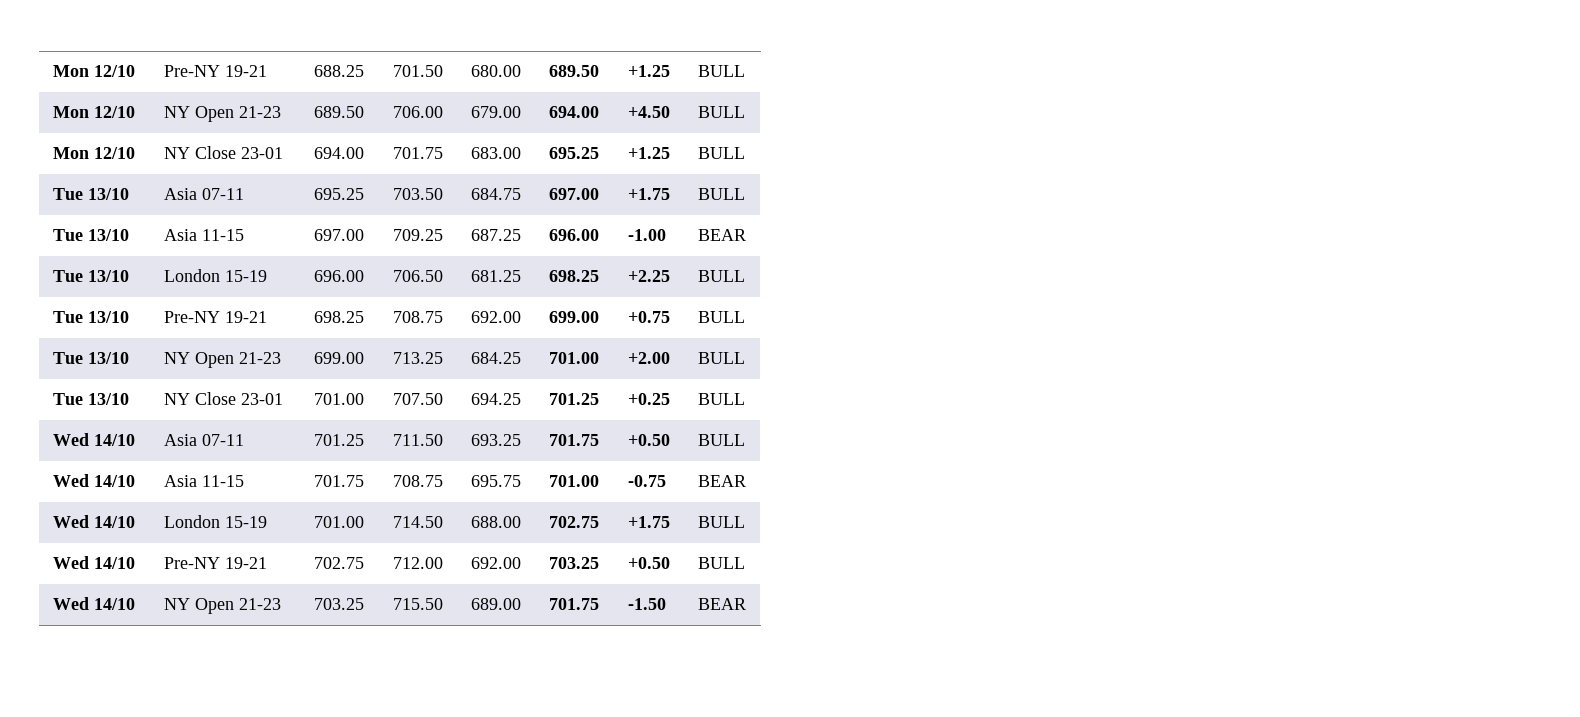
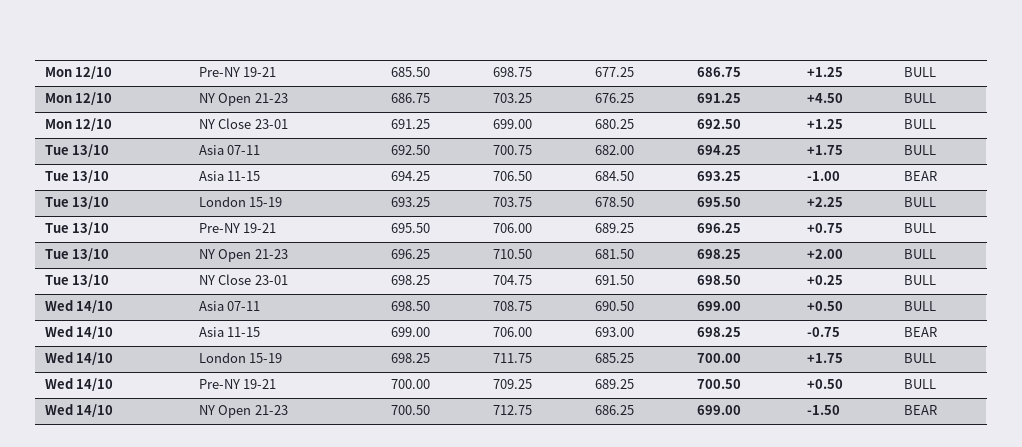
- Mon 12/10 | Pre-NY 19-21 | 688.25 | 701.50 | 680.00 | 689.50 | +1.25 | BULL
+ Mon 12/10 | Pre-NY 19-21 | 685.50 | 698.75 | 677.25 | 686.75 | +1.25 | BULL
- Mon 12/10 | NY Open 21-23 | 689.50 | 706.00 | 679.00 | 694.00 | +4.50 | BULL
+ Mon 12/10 | NY Open 21-23 | 686.75 | 703.25 | 676.25 | 691.25 | +4.50 | BULL
- Mon 12/10 | NY Close 23-01 | 694.00 | 701.75 | 683.00 | 695.25 | +1.25 | BULL
+ Mon 12/10 | NY Close 23-01 | 691.25 | 699.00 | 680.25 | 692.50 | +1.25 | BULL
- Tue 13/10 | Asia 07-11 | 695.25 | 703.50 | 684.75 | 697.00 | +1.75 | BULL
+ Tue 13/10 | Asia 07-11 | 692.50 | 700.75 | 682.00 | 694.25 | +1.75 | BULL
- Tue 13/10 | Asia 11-15 | 697.00 | 709.25 | 687.25 | 696.00 | -1.00 | BEAR
+ Tue 13/10 | Asia 11-15 | 694.25 | 706.50 | 684.50 | 693.25 | -1.00 | BEAR
- Tue 13/10 | London 15-19 | 696.00 | 706.50 | 681.25 | 698.25 | +2.25 | BULL
+ Tue 13/10 | London 15-19 | 693.25 | 703.75 | 678.50 | 695.50 | +2.25 | BULL
- Tue 13/10 | Pre-NY 19-21 | 698.25 | 708.75 | 692.00 | 699.00 | +0.75 | BULL
+ Tue 13/10 | Pre-NY 19-21 | 695.50 | 706.00 | 689.25 | 696.25 | +0.75 | BULL
- Tue 13/10 | NY Open 21-23 | 699.00 | 713.25 | 684.25 | 701.00 | +2.00 | BULL
+ Tue 13/10 | NY Open 21-23 | 696.25 | 710.50 | 681.50 | 698.25 | +2.00 | BULL
- Tue 13/10 | NY Close 23-01 | 701.00 | 707.50 | 694.25 | 701.25 | +0.25 | BULL
+ Tue 13/10 | NY Close 23-01 | 698.25 | 704.75 | 691.50 | 698.50 | +0.25 | BULL
- Wed 14/10 | Asia 07-11 | 701.25 | 711.50 | 693.25 | 701.75 | +0.50 | BULL
+ Wed 14/10 | Asia 07-11 | 698.50 | 708.75 | 690.50 | 699.00 | +0.50 | BULL
- Wed 14/10 | Asia 11-15 | 701.75 | 708.75 | 695.75 | 701.00 | -0.75 | BEAR
+ Wed 14/10 | Asia 11-15 | 699.00 | 706.00 | 693.00 | 698.25 | -0.75 | BEAR
- Wed 14/10 | London 15-19 | 701.00 | 714.50 | 688.00 | 702.75 | +1.75 | BULL
+ Wed 14/10 | London 15-19 | 698.25 | 711.75 | 685.25 | 700.00 | +1.75 | BULL
- Wed 14/10 | Pre-NY 19-21 | 702.75 | 712.00 | 692.00 | 703.25 | +0.50 | BULL
+ Wed 14/10 | Pre-NY 19-21 | 700.00 | 709.25 | 689.25 | 700.50 | +0.50 | BULL
- Wed 14/10 | NY Open 21-23 | 703.25 | 715.50 | 689.00 | 701.75 | -1.50 | BEAR
+ Wed 14/10 | NY Open 21-23 | 700.50 | 712.75 | 686.25 | 699.00 | -1.50 | BEAR

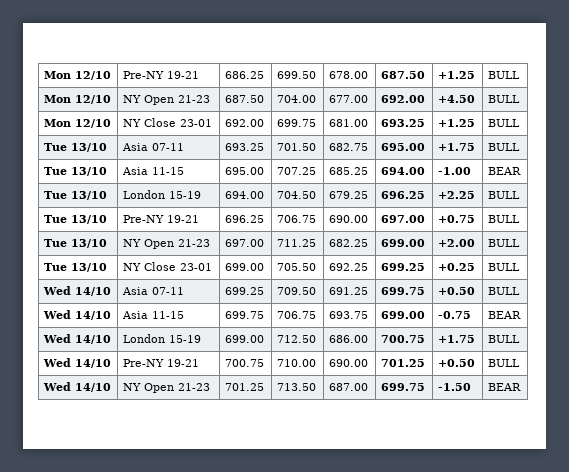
- Mon 12/10 | Pre-NY 19-21 | 685.50 | 698.75 | 677.25 | 686.75 | +1.25 | BULL
+ Mon 12/10 | Pre-NY 19-21 | 686.25 | 699.50 | 678.00 | 687.50 | +1.25 | BULL
- Mon 12/10 | NY Open 21-23 | 686.75 | 703.25 | 676.25 | 691.25 | +4.50 | BULL
+ Mon 12/10 | NY Open 21-23 | 687.50 | 704.00 | 677.00 | 692.00 | +4.50 | BULL
- Mon 12/10 | NY Close 23-01 | 691.25 | 699.00 | 680.25 | 692.50 | +1.25 | BULL
+ Mon 12/10 | NY Close 23-01 | 692.00 | 699.75 | 681.00 | 693.25 | +1.25 | BULL
- Tue 13/10 | Asia 07-11 | 692.50 | 700.75 | 682.00 | 694.25 | +1.75 | BULL
+ Tue 13/10 | Asia 07-11 | 693.25 | 701.50 | 682.75 | 695.00 | +1.75 | BULL
- Tue 13/10 | Asia 11-15 | 694.25 | 706.50 | 684.50 | 693.25 | -1.00 | BEAR
+ Tue 13/10 | Asia 11-15 | 695.00 | 707.25 | 685.25 | 694.00 | -1.00 | BEAR
- Tue 13/10 | London 15-19 | 693.25 | 703.75 | 678.50 | 695.50 | +2.25 | BULL
+ Tue 13/10 | London 15-19 | 694.00 | 704.50 | 679.25 | 696.25 | +2.25 | BULL
- Tue 13/10 | Pre-NY 19-21 | 695.50 | 706.00 | 689.25 | 696.25 | +0.75 | BULL
+ Tue 13/10 | Pre-NY 19-21 | 696.25 | 706.75 | 690.00 | 697.00 | +0.75 | BULL
- Tue 13/10 | NY Open 21-23 | 696.25 | 710.50 | 681.50 | 698.25 | +2.00 | BULL
+ Tue 13/10 | NY Open 21-23 | 697.00 | 711.25 | 682.25 | 699.00 | +2.00 | BULL
- Tue 13/10 | NY Close 23-01 | 698.25 | 704.75 | 691.50 | 698.50 | +0.25 | BULL
+ Tue 13/10 | NY Close 23-01 | 699.00 | 705.50 | 692.25 | 699.25 | +0.25 | BULL
- Wed 14/10 | Asia 07-11 | 698.50 | 708.75 | 690.50 | 699.00 | +0.50 | BULL
+ Wed 14/10 | Asia 07-11 | 699.25 | 709.50 | 691.25 | 699.75 | +0.50 | BULL
- Wed 14/10 | Asia 11-15 | 699.00 | 706.00 | 693.00 | 698.25 | -0.75 | BEAR
+ Wed 14/10 | Asia 11-15 | 699.75 | 706.75 | 693.75 | 699.00 | -0.75 | BEAR
- Wed 14/10 | London 15-19 | 698.25 | 711.75 | 685.25 | 700.00 | +1.75 | BULL
+ Wed 14/10 | London 15-19 | 699.00 | 712.50 | 686.00 | 700.75 | +1.75 | BULL
- Wed 14/10 | Pre-NY 19-21 | 700.00 | 709.25 | 689.25 | 700.50 | +0.50 | BULL
+ Wed 14/10 | Pre-NY 19-21 | 700.75 | 710.00 | 690.00 | 701.25 | +0.50 | BULL
- Wed 14/10 | NY Open 21-23 | 700.50 | 712.75 | 686.25 | 699.00 | -1.50 | BEAR
+ Wed 14/10 | NY Open 21-23 | 701.25 | 713.50 | 687.00 | 699.75 | -1.50 | BEAR

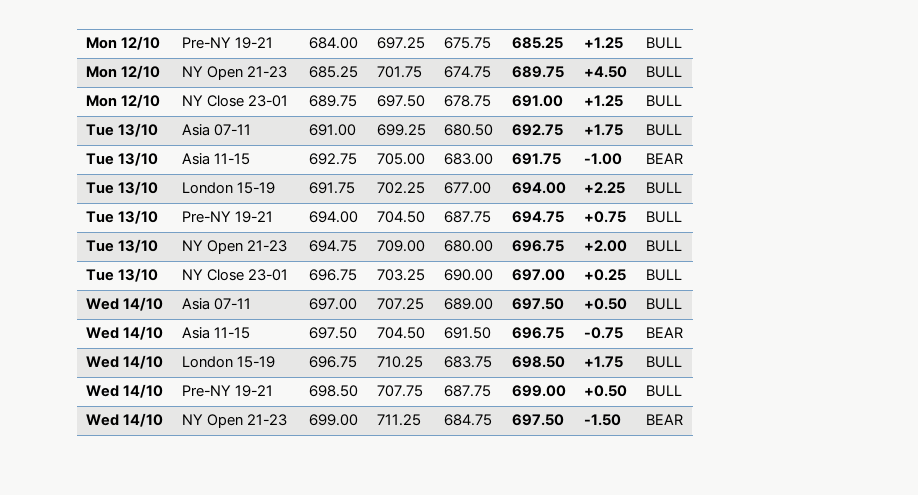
- Mon 12/10 | Pre-NY 19-21 | 686.25 | 699.50 | 678.00 | 687.50 | +1.25 | BULL
+ Mon 12/10 | Pre-NY 19-21 | 684.00 | 697.25 | 675.75 | 685.25 | +1.25 | BULL
- Mon 12/10 | NY Open 21-23 | 687.50 | 704.00 | 677.00 | 692.00 | +4.50 | BULL
+ Mon 12/10 | NY Open 21-23 | 685.25 | 701.75 | 674.75 | 689.75 | +4.50 | BULL
- Mon 12/10 | NY Close 23-01 | 692.00 | 699.75 | 681.00 | 693.25 | +1.25 | BULL
+ Mon 12/10 | NY Close 23-01 | 689.75 | 697.50 | 678.75 | 691.00 | +1.25 | BULL
- Tue 13/10 | Asia 07-11 | 693.25 | 701.50 | 682.75 | 695.00 | +1.75 | BULL
+ Tue 13/10 | Asia 07-11 | 691.00 | 699.25 | 680.50 | 692.75 | +1.75 | BULL
- Tue 13/10 | Asia 11-15 | 695.00 | 707.25 | 685.25 | 694.00 | -1.00 | BEAR
+ Tue 13/10 | Asia 11-15 | 692.75 | 705.00 | 683.00 | 691.75 | -1.00 | BEAR
- Tue 13/10 | London 15-19 | 694.00 | 704.50 | 679.25 | 696.25 | +2.25 | BULL
+ Tue 13/10 | London 15-19 | 691.75 | 702.25 | 677.00 | 694.00 | +2.25 | BULL
- Tue 13/10 | Pre-NY 19-21 | 696.25 | 706.75 | 690.00 | 697.00 | +0.75 | BULL
+ Tue 13/10 | Pre-NY 19-21 | 694.00 | 704.50 | 687.75 | 694.75 | +0.75 | BULL
- Tue 13/10 | NY Open 21-23 | 697.00 | 711.25 | 682.25 | 699.00 | +2.00 | BULL
+ Tue 13/10 | NY Open 21-23 | 694.75 | 709.00 | 680.00 | 696.75 | +2.00 | BULL
- Tue 13/10 | NY Close 23-01 | 699.00 | 705.50 | 692.25 | 699.25 | +0.25 | BULL
+ Tue 13/10 | NY Close 23-01 | 696.75 | 703.25 | 690.00 | 697.00 | +0.25 | BULL
- Wed 14/10 | Asia 07-11 | 699.25 | 709.50 | 691.25 | 699.75 | +0.50 | BULL
+ Wed 14/10 | Asia 07-11 | 697.00 | 707.25 | 689.00 | 697.50 | +0.50 | BULL
- Wed 14/10 | Asia 11-15 | 699.75 | 706.75 | 693.75 | 699.00 | -0.75 | BEAR
+ Wed 14/10 | Asia 11-15 | 697.50 | 704.50 | 691.50 | 696.75 | -0.75 | BEAR
- Wed 14/10 | London 15-19 | 699.00 | 712.50 | 686.00 | 700.75 | +1.75 | BULL
+ Wed 14/10 | London 15-19 | 696.75 | 710.25 | 683.75 | 698.50 | +1.75 | BULL
- Wed 14/10 | Pre-NY 19-21 | 700.75 | 710.00 | 690.00 | 701.25 | +0.50 | BULL
+ Wed 14/10 | Pre-NY 19-21 | 698.50 | 707.75 | 687.75 | 699.00 | +0.50 | BULL
- Wed 14/10 | NY Open 21-23 | 701.25 | 713.50 | 687.00 | 699.75 | -1.50 | BEAR
+ Wed 14/10 | NY Open 21-23 | 699.00 | 711.25 | 684.75 | 697.50 | -1.50 | BEAR

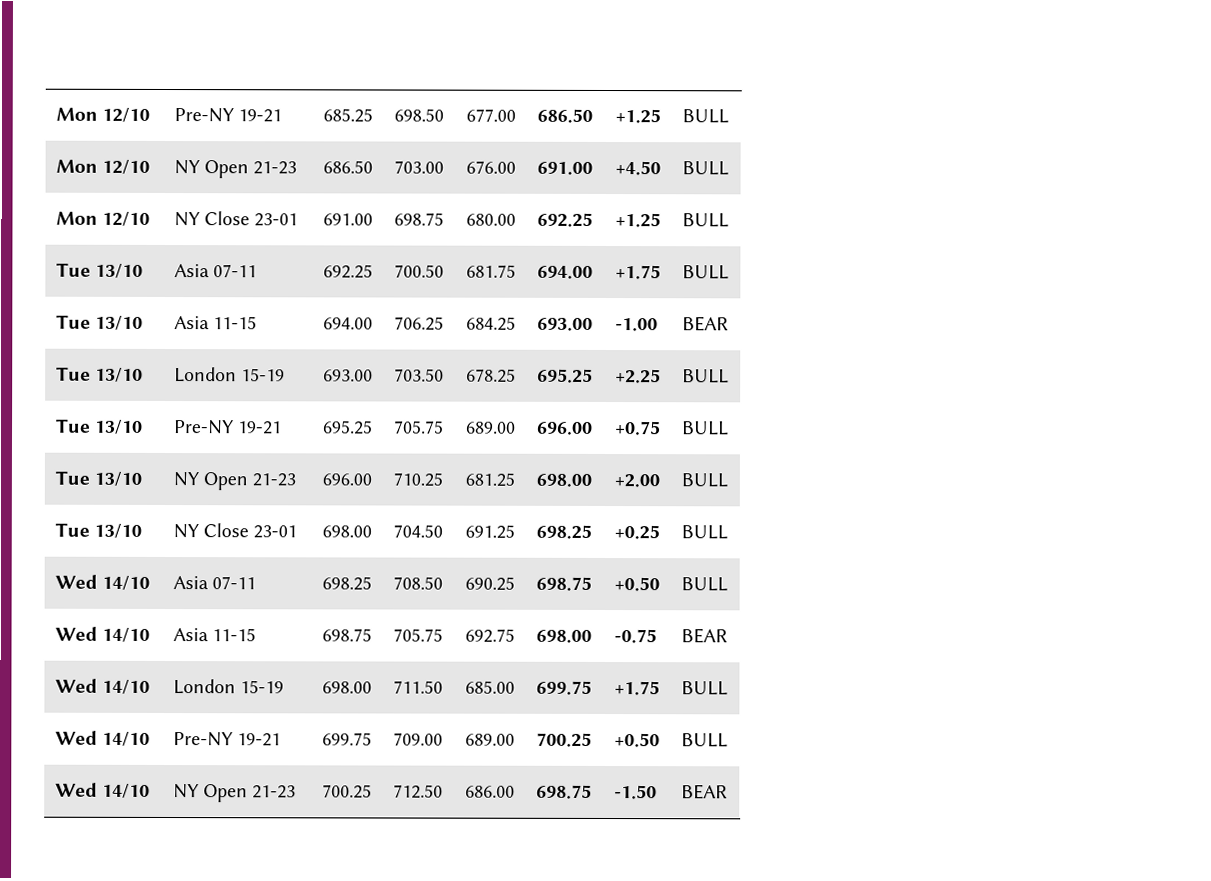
- Mon 12/10 | Pre-NY 19-21 | 684.00 | 697.25 | 675.75 | 685.25 | +1.25 | BULL
+ Mon 12/10 | Pre-NY 19-21 | 685.25 | 698.50 | 677.00 | 686.50 | +1.25 | BULL
- Mon 12/10 | NY Open 21-23 | 685.25 | 701.75 | 674.75 | 689.75 | +4.50 | BULL
+ Mon 12/10 | NY Open 21-23 | 686.50 | 703.00 | 676.00 | 691.00 | +4.50 | BULL
- Mon 12/10 | NY Close 23-01 | 689.75 | 697.50 | 678.75 | 691.00 | +1.25 | BULL
+ Mon 12/10 | NY Close 23-01 | 691.00 | 698.75 | 680.00 | 692.25 | +1.25 | BULL
- Tue 13/10 | Asia 07-11 | 691.00 | 699.25 | 680.50 | 692.75 | +1.75 | BULL
+ Tue 13/10 | Asia 07-11 | 692.25 | 700.50 | 681.75 | 694.00 | +1.75 | BULL
- Tue 13/10 | Asia 11-15 | 692.75 | 705.00 | 683.00 | 691.75 | -1.00 | BEAR
+ Tue 13/10 | Asia 11-15 | 694.00 | 706.25 | 684.25 | 693.00 | -1.00 | BEAR
- Tue 13/10 | London 15-19 | 691.75 | 702.25 | 677.00 | 694.00 | +2.25 | BULL
+ Tue 13/10 | London 15-19 | 693.00 | 703.50 | 678.25 | 695.25 | +2.25 | BULL
- Tue 13/10 | Pre-NY 19-21 | 694.00 | 704.50 | 687.75 | 694.75 | +0.75 | BULL
+ Tue 13/10 | Pre-NY 19-21 | 695.25 | 705.75 | 689.00 | 696.00 | +0.75 | BULL
- Tue 13/10 | NY Open 21-23 | 694.75 | 709.00 | 680.00 | 696.75 | +2.00 | BULL
+ Tue 13/10 | NY Open 21-23 | 696.00 | 710.25 | 681.25 | 698.00 | +2.00 | BULL
- Tue 13/10 | NY Close 23-01 | 696.75 | 703.25 | 690.00 | 697.00 | +0.25 | BULL
+ Tue 13/10 | NY Close 23-01 | 698.00 | 704.50 | 691.25 | 698.25 | +0.25 | BULL
- Wed 14/10 | Asia 07-11 | 697.00 | 707.25 | 689.00 | 697.50 | +0.50 | BULL
+ Wed 14/10 | Asia 07-11 | 698.25 | 708.50 | 690.25 | 698.75 | +0.50 | BULL
- Wed 14/10 | Asia 11-15 | 697.50 | 704.50 | 691.50 | 696.75 | -0.75 | BEAR
+ Wed 14/10 | Asia 11-15 | 698.75 | 705.75 | 692.75 | 698.00 | -0.75 | BEAR
- Wed 14/10 | London 15-19 | 696.75 | 710.25 | 683.75 | 698.50 | +1.75 | BULL
+ Wed 14/10 | London 15-19 | 698.00 | 711.50 | 685.00 | 699.75 | +1.75 | BULL
- Wed 14/10 | Pre-NY 19-21 | 698.50 | 707.75 | 687.75 | 699.00 | +0.50 | BULL
+ Wed 14/10 | Pre-NY 19-21 | 699.75 | 709.00 | 689.00 | 700.25 | +0.50 | BULL
- Wed 14/10 | NY Open 21-23 | 699.00 | 711.25 | 684.75 | 697.50 | -1.50 | BEAR
+ Wed 14/10 | NY Open 21-23 | 700.25 | 712.50 | 686.00 | 698.75 | -1.50 | BEAR

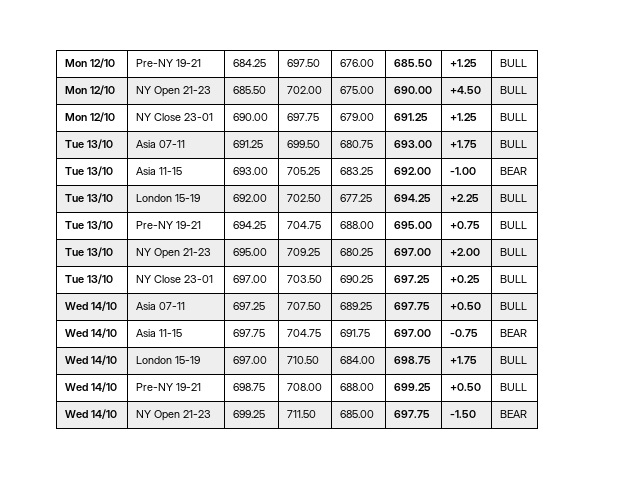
- Mon 12/10 | Pre-NY 19-21 | 685.25 | 698.50 | 677.00 | 686.50 | +1.25 | BULL
+ Mon 12/10 | Pre-NY 19-21 | 684.25 | 697.50 | 676.00 | 685.50 | +1.25 | BULL
- Mon 12/10 | NY Open 21-23 | 686.50 | 703.00 | 676.00 | 691.00 | +4.50 | BULL
+ Mon 12/10 | NY Open 21-23 | 685.50 | 702.00 | 675.00 | 690.00 | +4.50 | BULL
- Mon 12/10 | NY Close 23-01 | 691.00 | 698.75 | 680.00 | 692.25 | +1.25 | BULL
+ Mon 12/10 | NY Close 23-01 | 690.00 | 697.75 | 679.00 | 691.25 | +1.25 | BULL
- Tue 13/10 | Asia 07-11 | 692.25 | 700.50 | 681.75 | 694.00 | +1.75 | BULL
+ Tue 13/10 | Asia 07-11 | 691.25 | 699.50 | 680.75 | 693.00 | +1.75 | BULL
- Tue 13/10 | Asia 11-15 | 694.00 | 706.25 | 684.25 | 693.00 | -1.00 | BEAR
+ Tue 13/10 | Asia 11-15 | 693.00 | 705.25 | 683.25 | 692.00 | -1.00 | BEAR
- Tue 13/10 | London 15-19 | 693.00 | 703.50 | 678.25 | 695.25 | +2.25 | BULL
+ Tue 13/10 | London 15-19 | 692.00 | 702.50 | 677.25 | 694.25 | +2.25 | BULL
- Tue 13/10 | Pre-NY 19-21 | 695.25 | 705.75 | 689.00 | 696.00 | +0.75 | BULL
+ Tue 13/10 | Pre-NY 19-21 | 694.25 | 704.75 | 688.00 | 695.00 | +0.75 | BULL
- Tue 13/10 | NY Open 21-23 | 696.00 | 710.25 | 681.25 | 698.00 | +2.00 | BULL
+ Tue 13/10 | NY Open 21-23 | 695.00 | 709.25 | 680.25 | 697.00 | +2.00 | BULL
- Tue 13/10 | NY Close 23-01 | 698.00 | 704.50 | 691.25 | 698.25 | +0.25 | BULL
+ Tue 13/10 | NY Close 23-01 | 697.00 | 703.50 | 690.25 | 697.25 | +0.25 | BULL
- Wed 14/10 | Asia 07-11 | 698.25 | 708.50 | 690.25 | 698.75 | +0.50 | BULL
+ Wed 14/10 | Asia 07-11 | 697.25 | 707.50 | 689.25 | 697.75 | +0.50 | BULL
- Wed 14/10 | Asia 11-15 | 698.75 | 705.75 | 692.75 | 698.00 | -0.75 | BEAR
+ Wed 14/10 | Asia 11-15 | 697.75 | 704.75 | 691.75 | 697.00 | -0.75 | BEAR
- Wed 14/10 | London 15-19 | 698.00 | 711.50 | 685.00 | 699.75 | +1.75 | BULL
+ Wed 14/10 | London 15-19 | 697.00 | 710.50 | 684.00 | 698.75 | +1.75 | BULL
- Wed 14/10 | Pre-NY 19-21 | 699.75 | 709.00 | 689.00 | 700.25 | +0.50 | BULL
+ Wed 14/10 | Pre-NY 19-21 | 698.75 | 708.00 | 688.00 | 699.25 | +0.50 | BULL
- Wed 14/10 | NY Open 21-23 | 700.25 | 712.50 | 686.00 | 698.75 | -1.50 | BEAR
+ Wed 14/10 | NY Open 21-23 | 699.25 | 711.50 | 685.00 | 697.75 | -1.50 | BEAR

